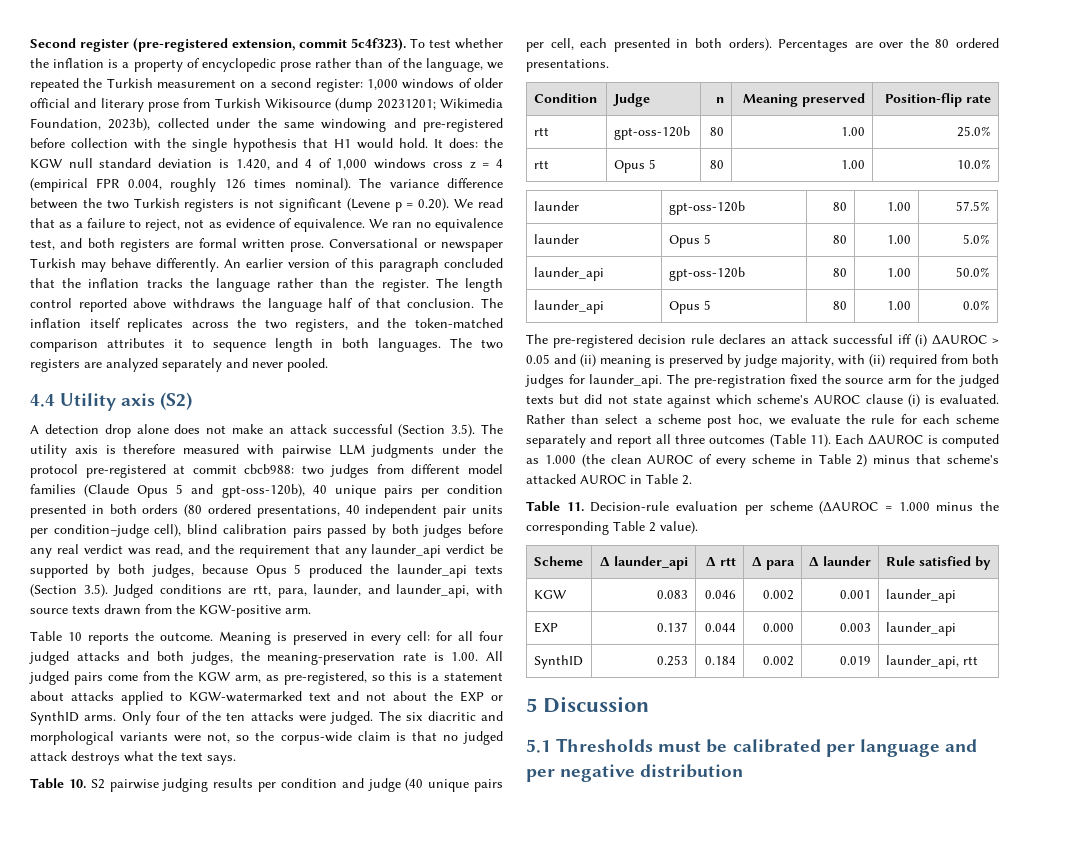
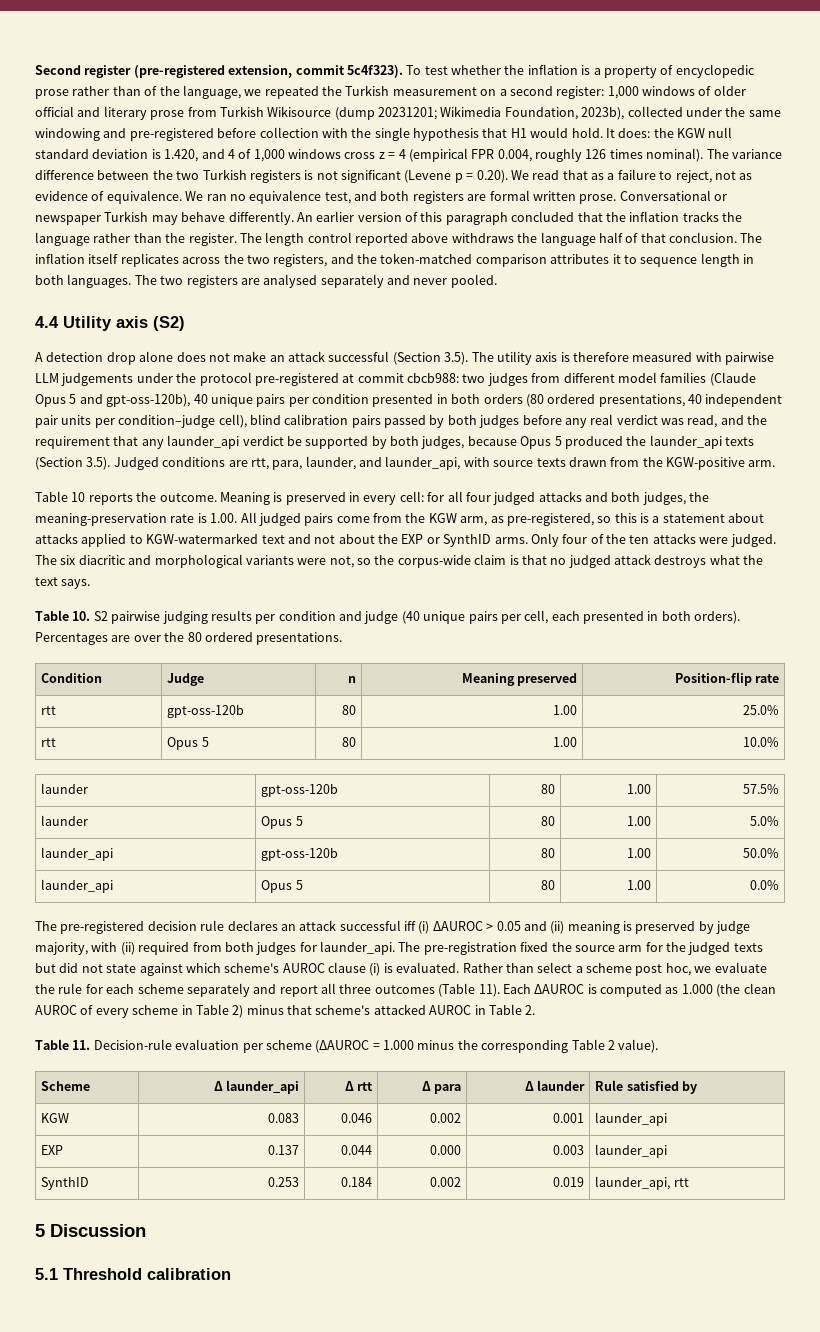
- The two registers are analyzed separately and never pooled.
+ The two registers are analysed separately and never pooled.
- A detection drop alone does not make an attack successful (Section 3.5). The utility axis is therefore measured with pairwise LLM judgments under the protocol pre-registered at commit cbcb988:
+ A detection drop alone does not make an attack successful (Section 3.5). The utility axis is therefore measured with pairwise LLM judgements under the protocol pre-registered at commit cbcb988:
- 5.1 Thresholds must be calibrated per language and per negative distribution
+ 5.1 Threshold calibration

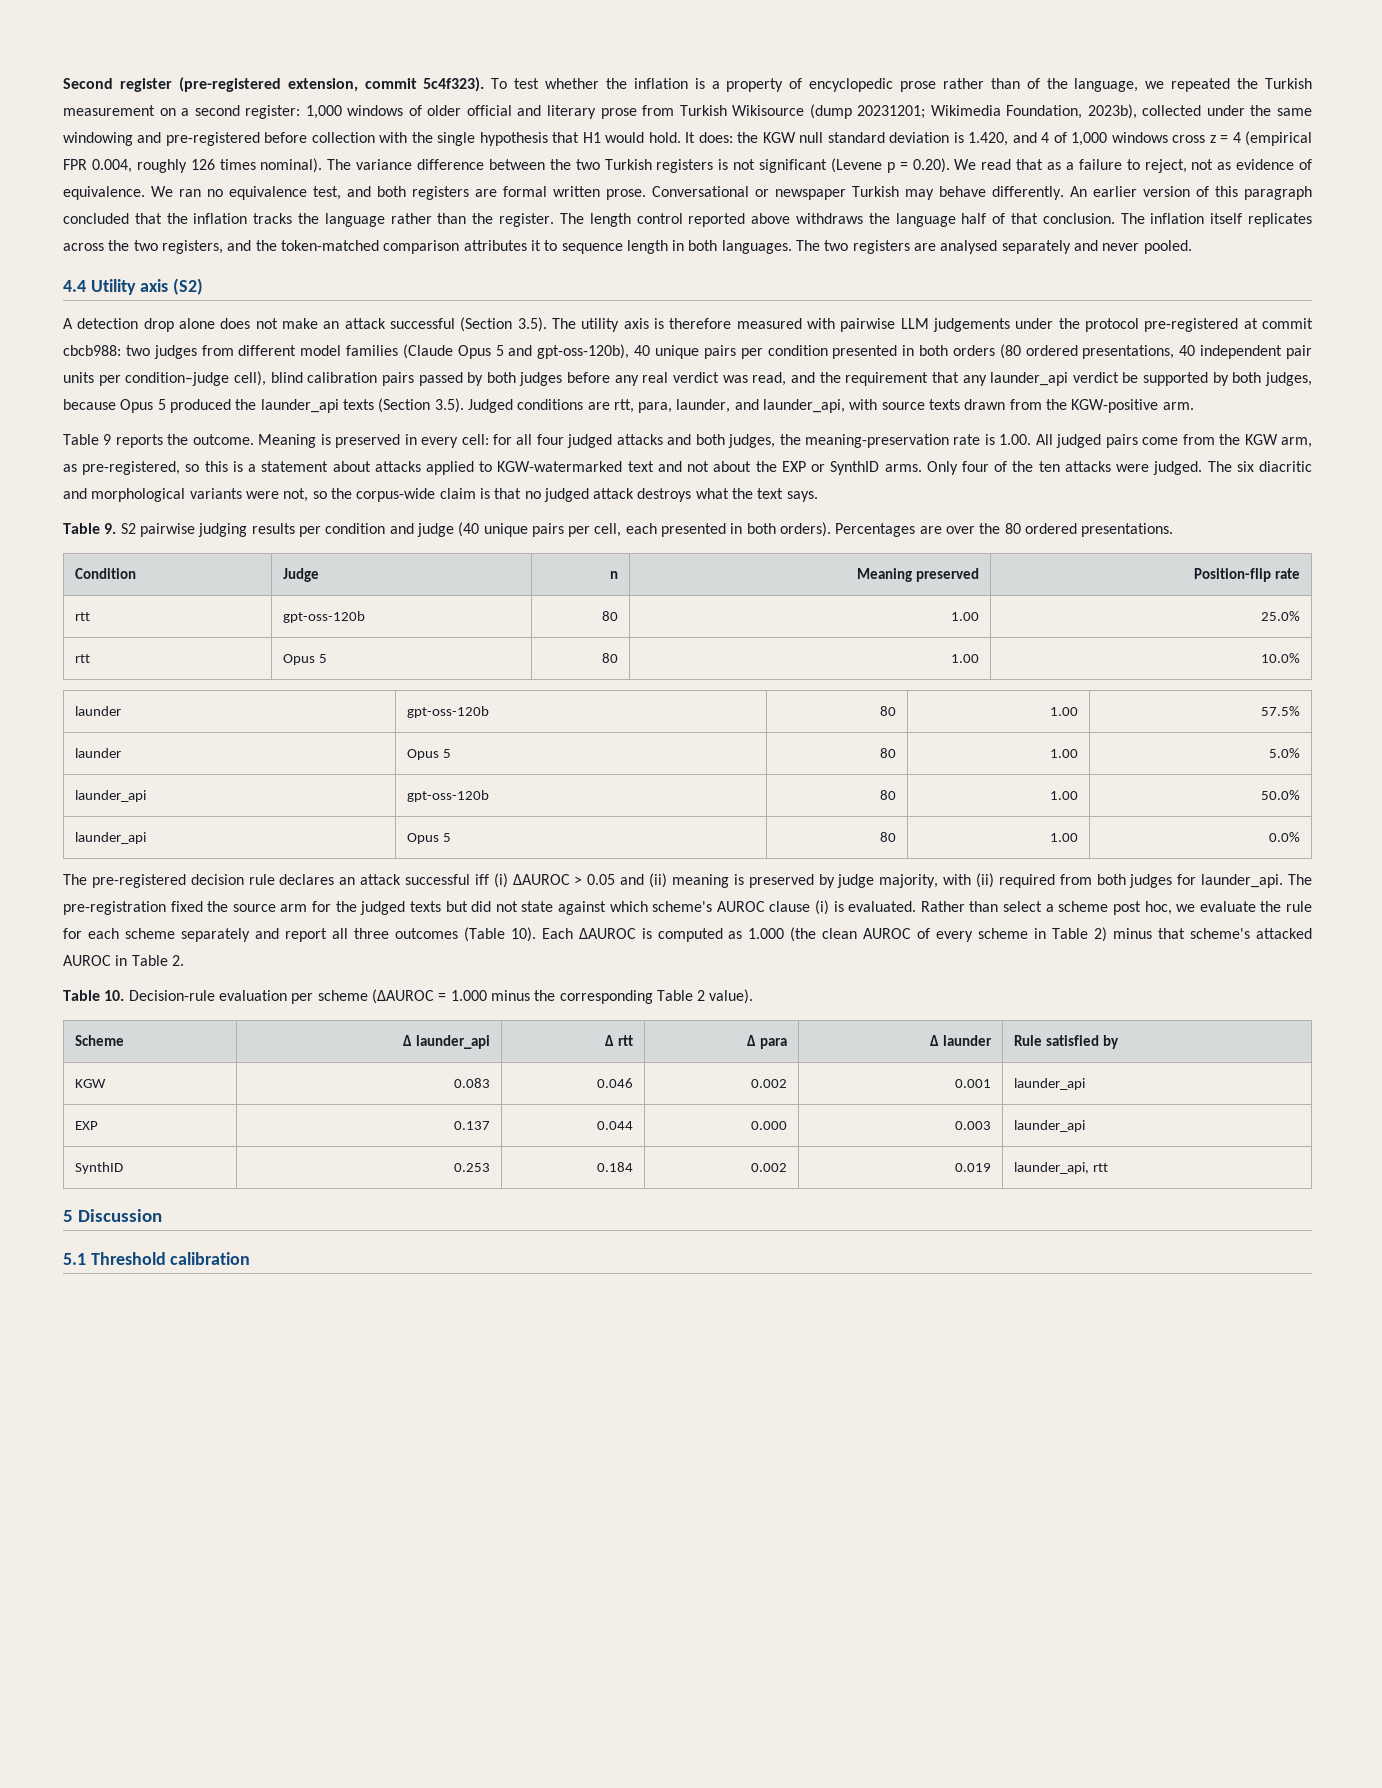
- Table 10 reports the outcome.
+ Table 9 reports the outcome.
- Table 10. S2 pairwise judging results per condition and judge (40 unique pairs per cell, each presented in both orders).
+ Table 9. S2 pairwise judging results per condition and judge (40 unique pairs per cell, each presented in both orders).
- Rather than select a scheme post hoc, we evaluate the rule for each scheme separately and report all three outcomes (Table 11).
+ Rather than select a scheme post hoc, we evaluate the rule for each scheme separately and report all three outcomes (Table 10).
- Table 11. Decision-rule evaluation per scheme (ΔAUROC = 1.000 minus the corresponding Table 2 value).
+ Table 10. Decision-rule evaluation per scheme (ΔAUROC = 1.000 minus the corresponding Table 2 value).

